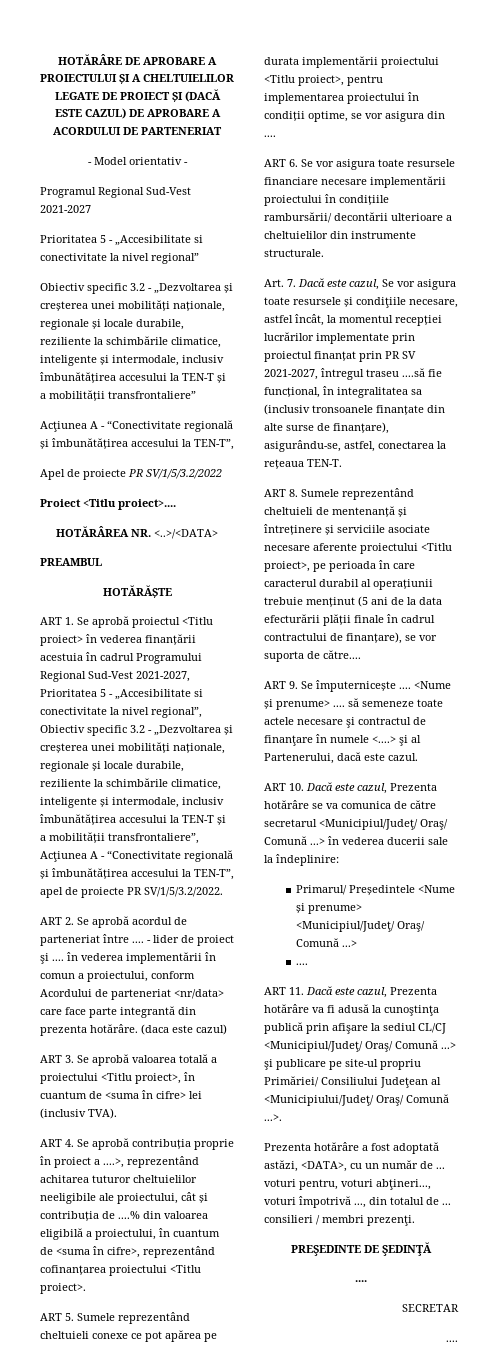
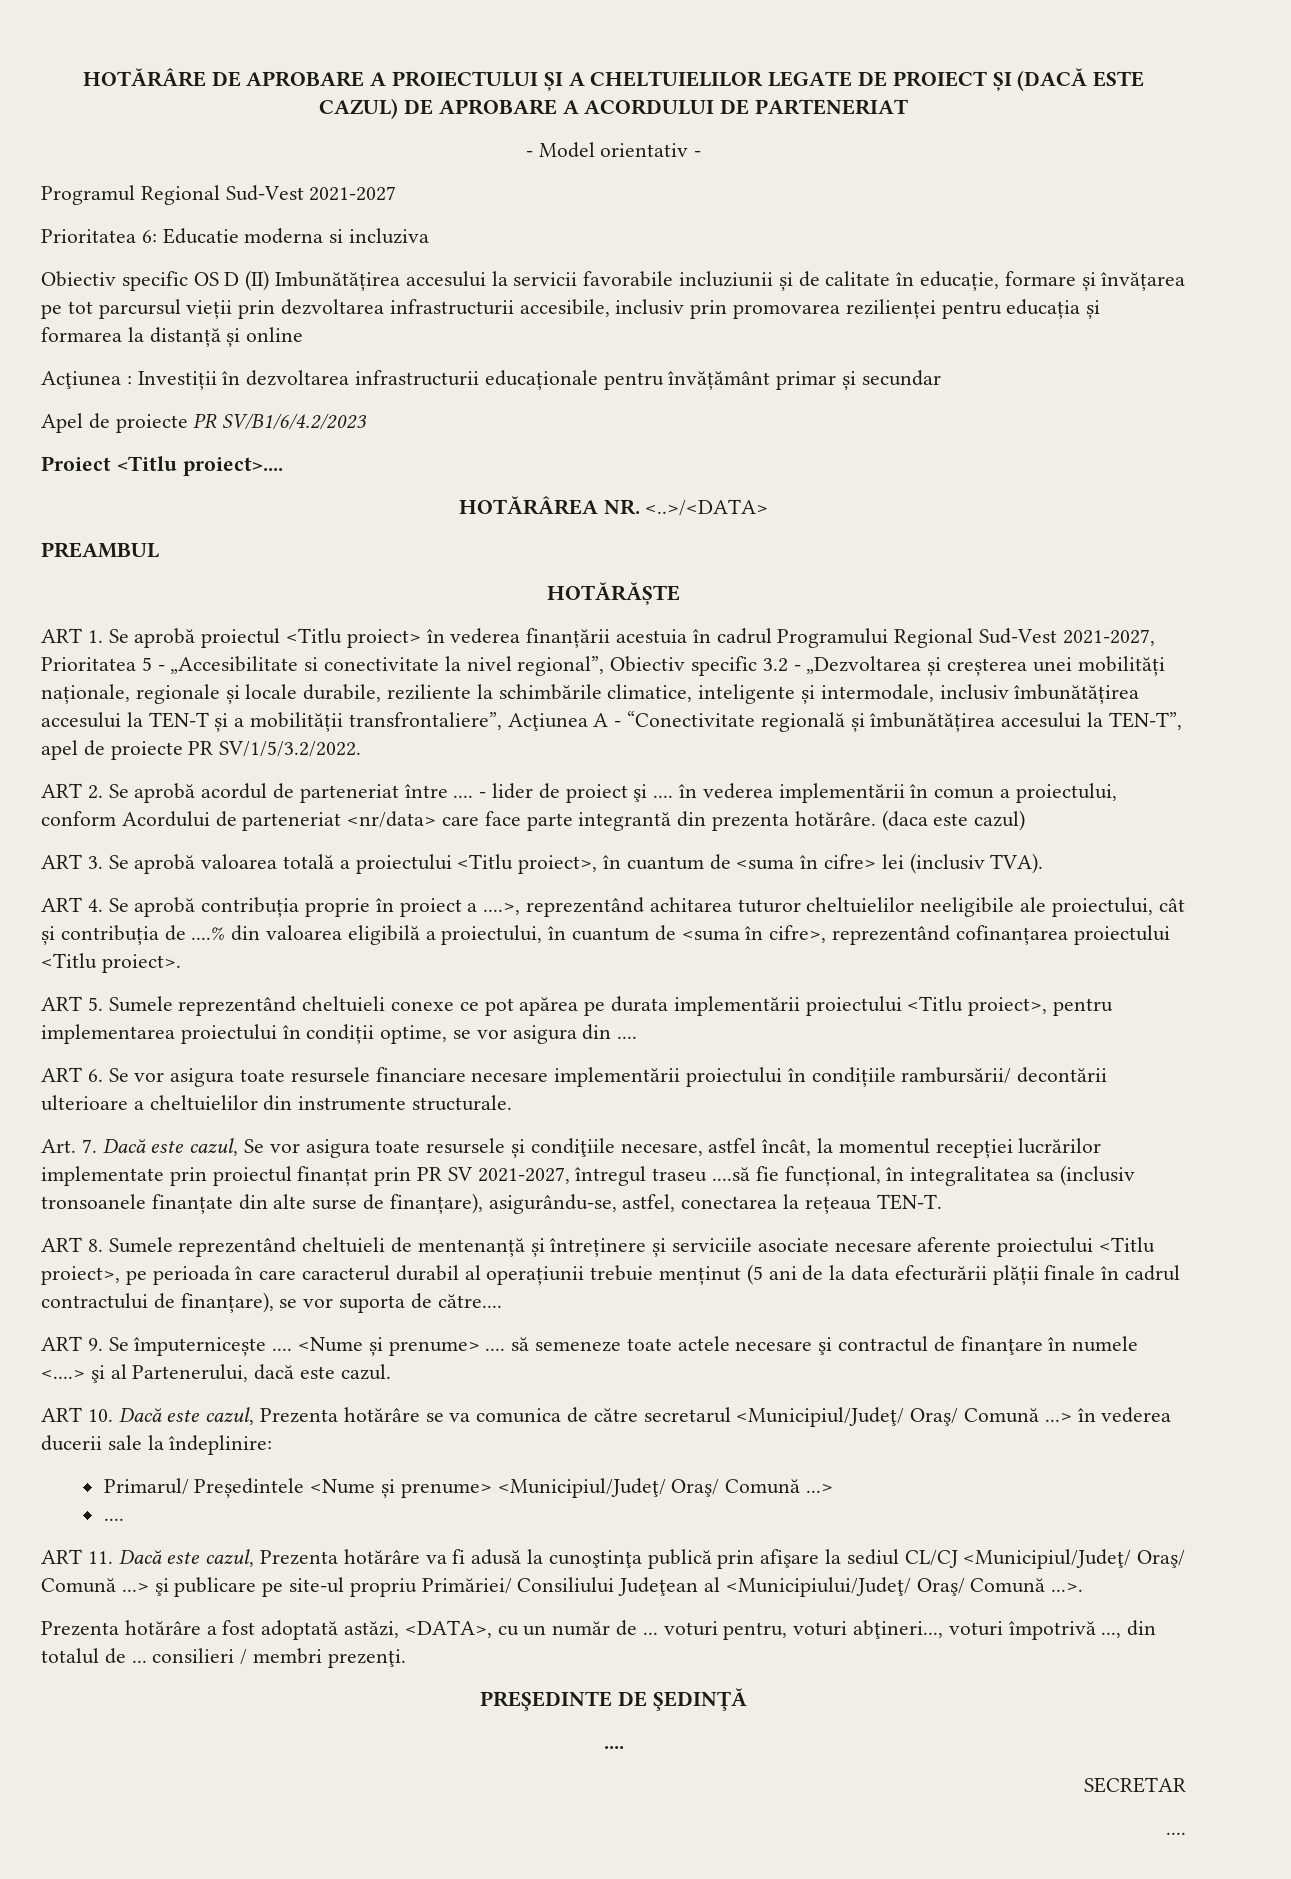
- Prioritatea 5 - „Accesibilitate si conectivitate la nivel regional”
- Obiectiv specific 3.2 - „Dezvoltarea și creșterea unei mobilități naționale, regionale și locale durabile, reziliente la schimbările climatice, inteligente și intermodale, inclusiv îmbunătățirea accesului la TEN-T și a mobilității transfrontaliere”
- Acţiunea A - “Conectivitate regională și îmbunătățirea accesului la TEN-T”,
+ Prioritatea 6: Educatie moderna si incluziva
+ Obiectiv specific OS D (II) Imbunătățirea accesului la servicii favorabile incluziunii și de calitate în educație, formare și învățarea pe tot parcursul vieții prin dezvoltarea infrastructurii accesibile, inclusiv prin promovarea rezilienței pentru educația și formarea la distanță și online
+ Acţiunea : Investiții în dezvoltarea infrastructurii educaționale pentru învățământ primar și secundar
- Apel de proiecte PR SV/1/5/3.2/2022
+ Apel de proiecte PR SV/B1/6/4.2/2023

